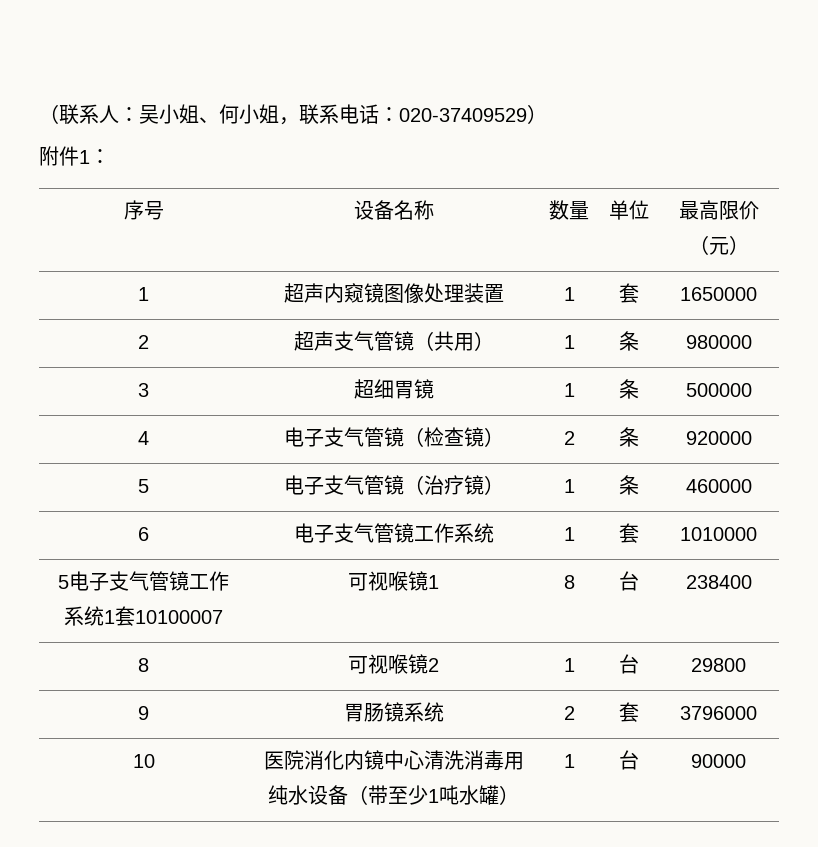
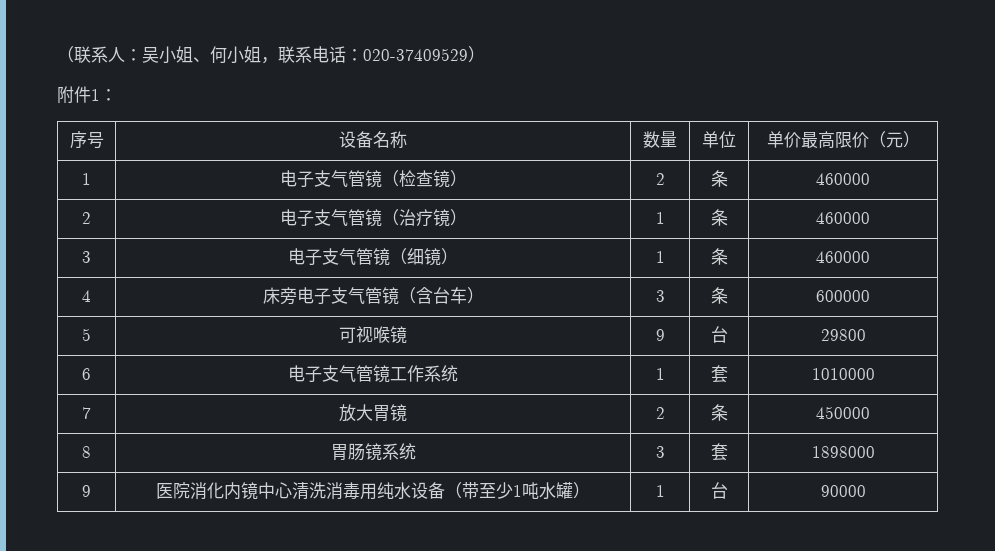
- 序号 | 设备名称 | 数量 | 单位 | 最高限价（元）
+ 序号 | 设备名称 | 数量 | 单位 | 单价最高限价（元）
- 1 | 超声内窥镜图像处理装置 | 1 | 套 | 1650000
- 2 | 超声支气管镜（共用） | 1 | 条 | 980000
- 3 | 超细胃镜 | 1 | 条 | 500000
- 4 | 电子支气管镜（检查镜） | 2 | 条 | 920000
- 5 | 电子支气管镜（治疗镜） | 1 | 条 | 460000
+ 1 | 电子支气管镜（检查镜） | 2 | 条 | 460000
+ 2 | 电子支气管镜（治疗镜） | 1 | 条 | 460000
+ 3 | 电子支气管镜（细镜） | 1 | 条 | 460000
+ 4 | 床旁电子支气管镜（含台车） | 3 | 条 | 600000
+ 5 | 可视喉镜 | 9 | 台 | 29800
- 5电子支气管镜工作系统1套10100007 | 可视喉镜1 | 8 | 台 | 238400
- 8 | 可视喉镜2 | 1 | 台 | 29800
- 9 | 胃肠镜系统 | 2 | 套 | 3796000
- 10 | 医院消化内镜中心清洗消毒用纯水设备（带至少1吨水罐） | 1 | 台 | 90000
+ 7 | 放大胃镜 | 2 | 条 | 450000
+ 8 | 胃肠镜系统 | 3 | 套 | 1898000
+ 9 | 医院消化内镜中心清洗消毒用纯水设备（带至少1吨水罐） | 1 | 台 | 90000

